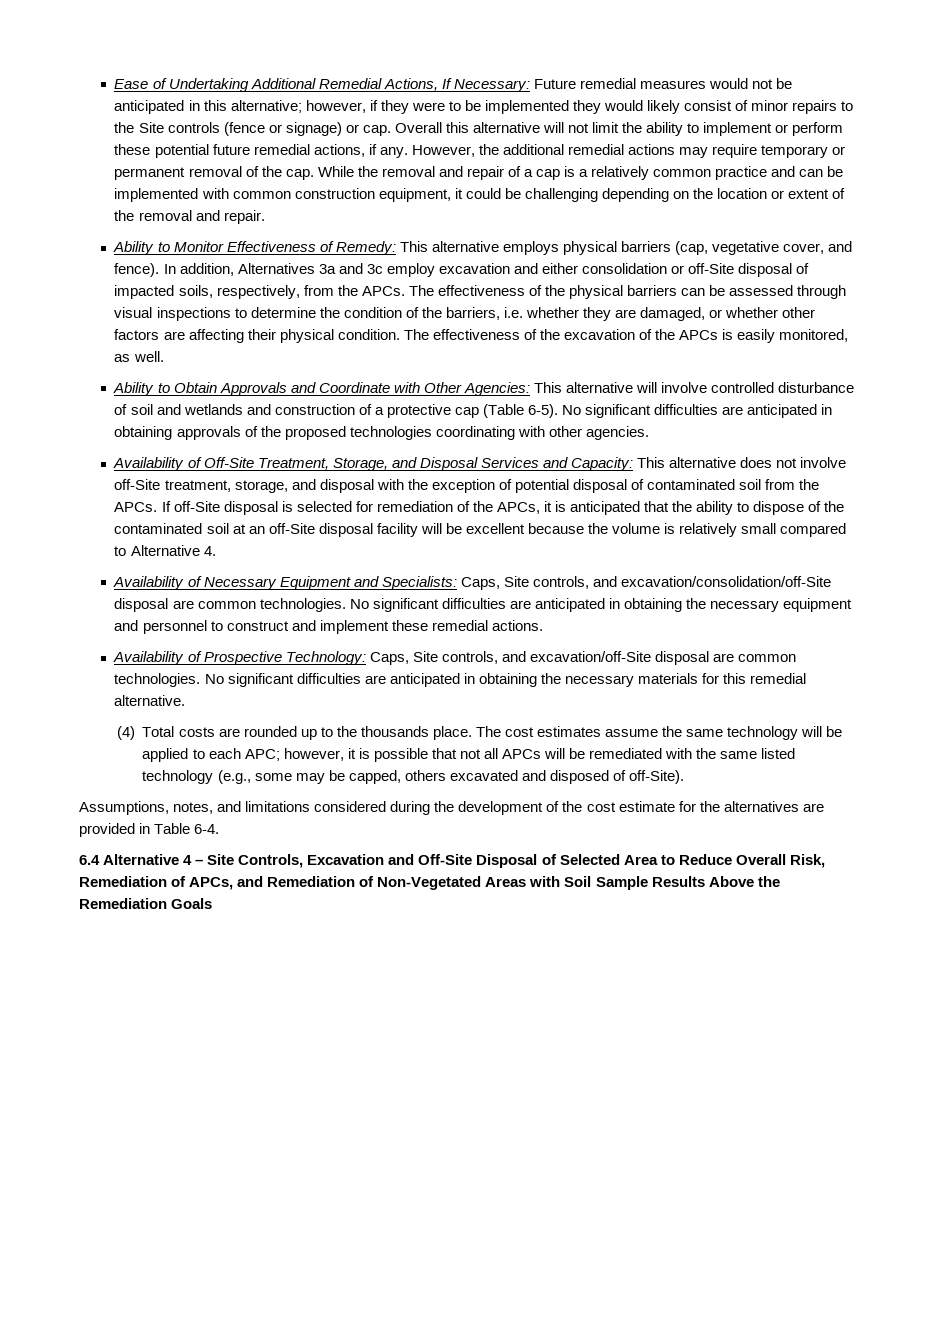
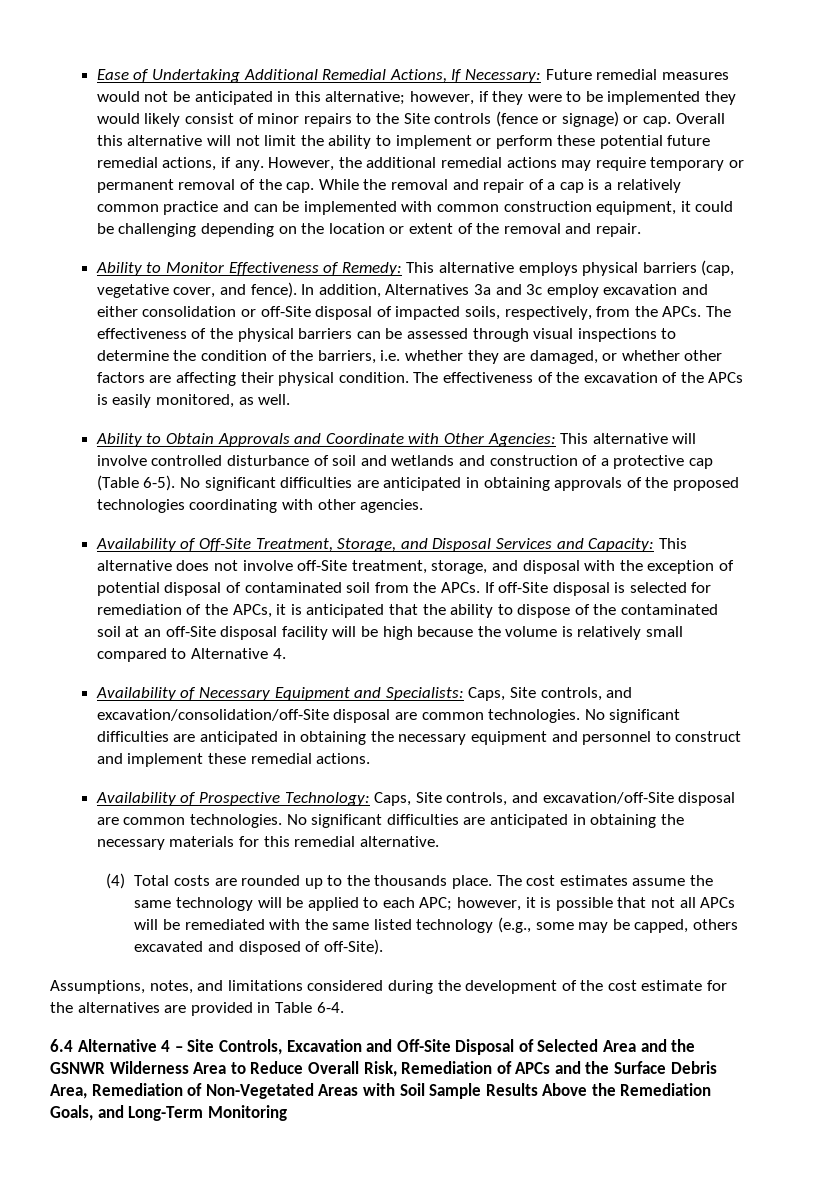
- If off-Site disposal is selected for remediation of the APCs, it is anticipated that the ability to dispose of the contaminated soil at an off-Site disposal facility will be excellent because the volume is relatively small compared to Alternative 4.
+ If off-Site disposal is selected for remediation of the APCs, it is anticipated that the ability to dispose of the contaminated soil at an off-Site disposal facility will be high because the volume is relatively small compared to Alternative 4.
- 6.4 Alternative 4 – Site Controls, Excavation and Off-Site Disposal of Selected Area to Reduce Overall Risk, Remediation of APCs, and Remediation of Non-Vegetated Areas with Soil Sample Results Above the Remediation Goals
+ 6.4 Alternative 4 – Site Controls, Excavation and Off-Site Disposal of Selected Area and the GSNWR Wilderness Area to Reduce Overall Risk, Remediation of APCs and the Surface Debris Area, Remediation of Non-Vegetated Areas with Soil Sample Results Above the Remediation Goals, and Long-Term Monitoring

